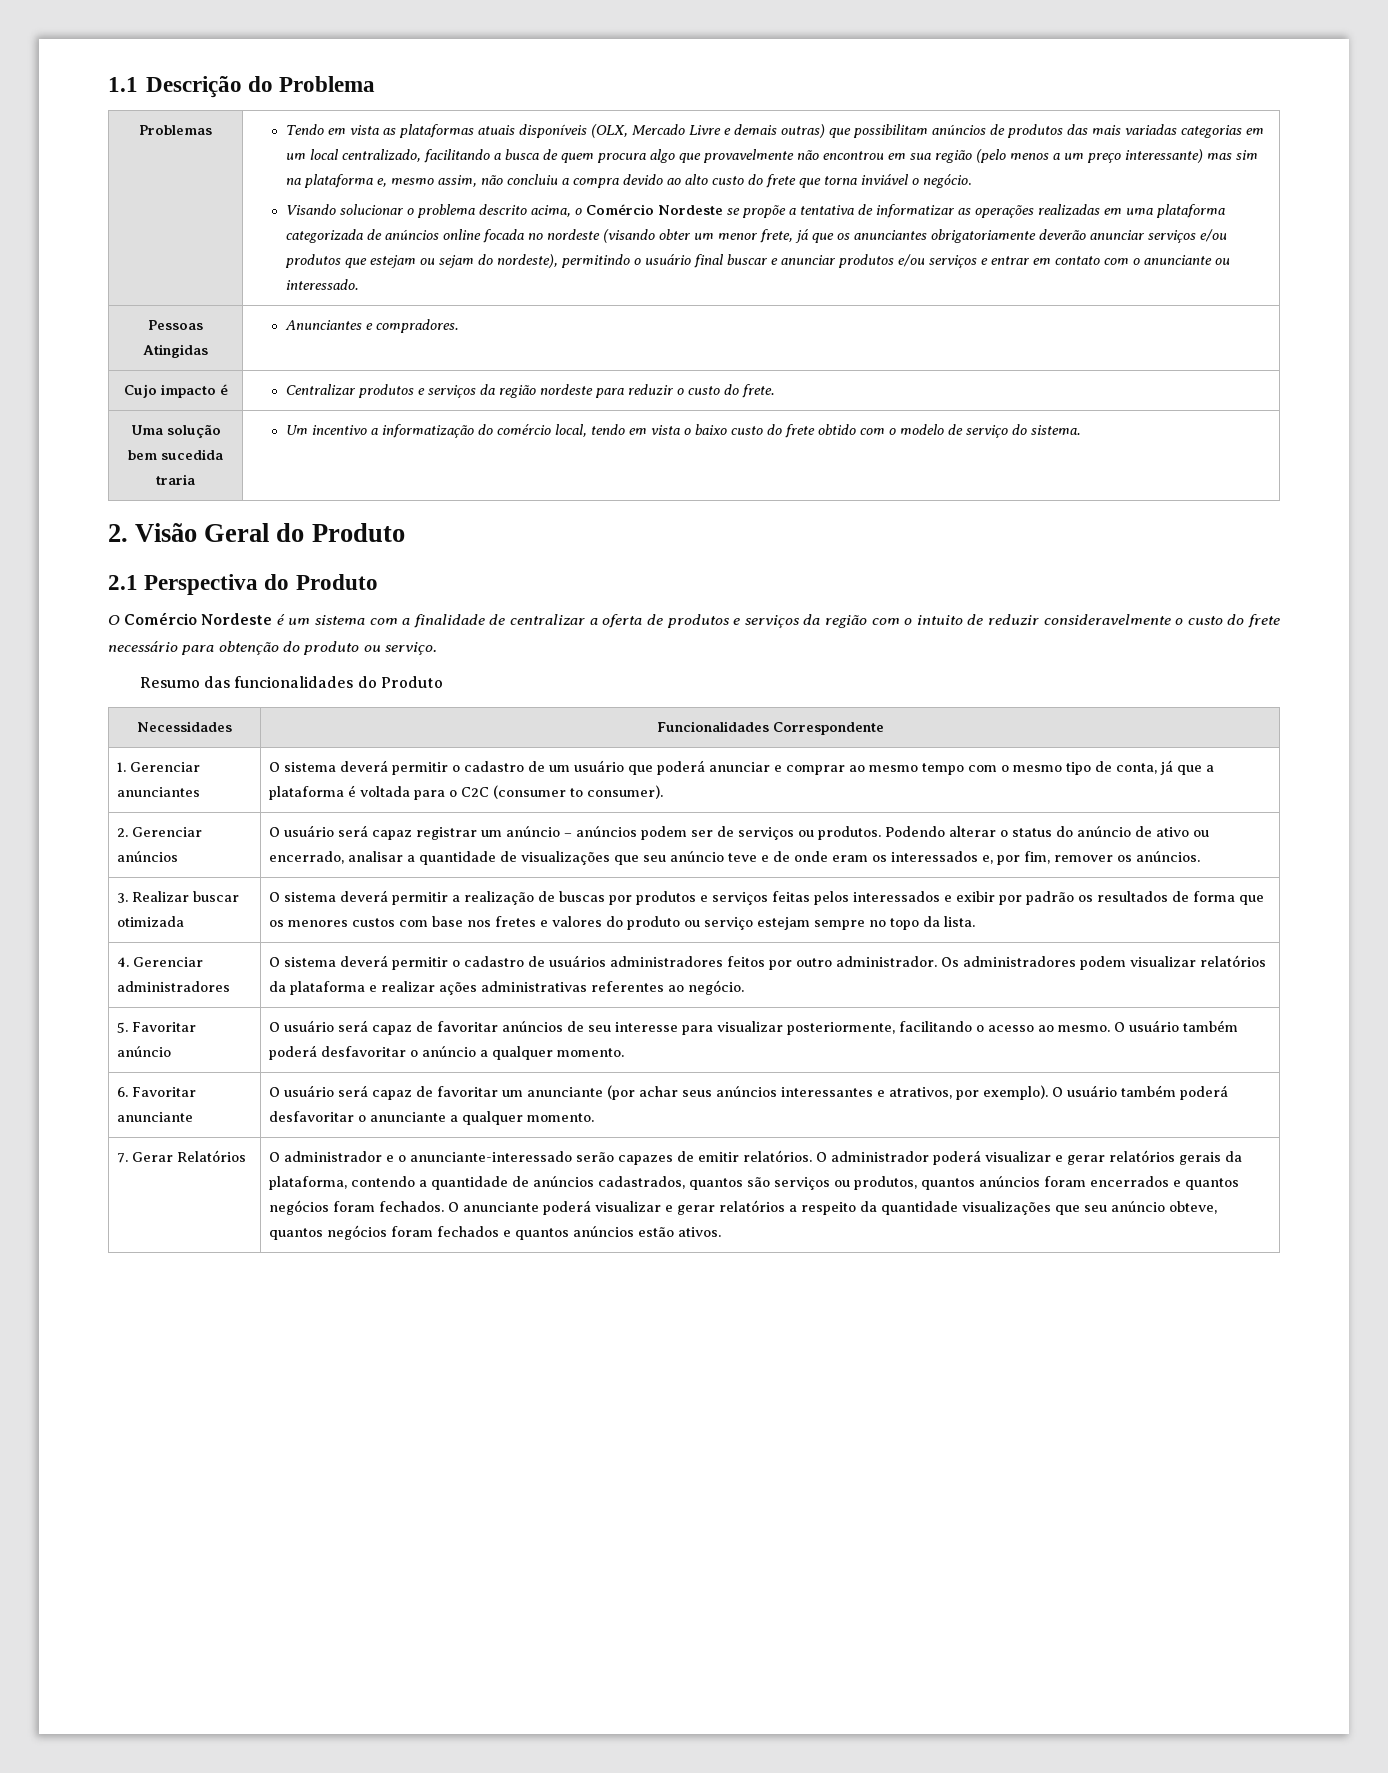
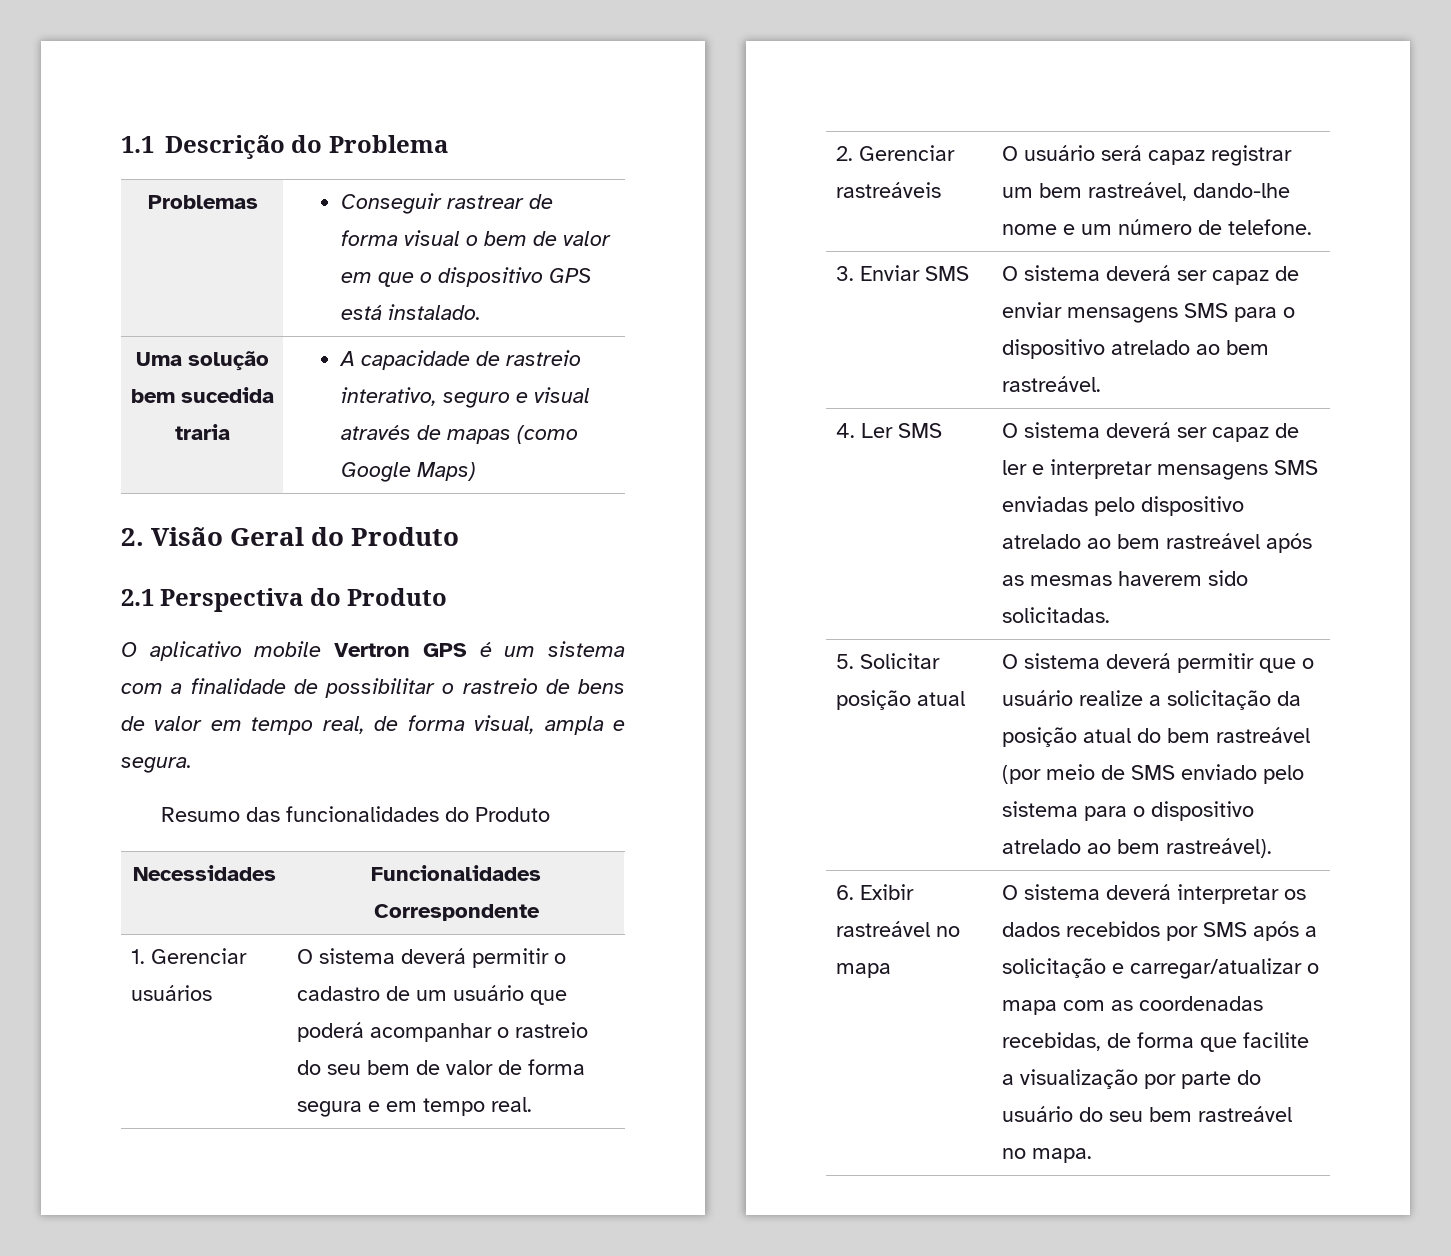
- Tendo em vista as plataformas atuais disponíveis (OLX, Mercado Livre e demais outras) que possibilitam anúncios de produtos das mais variadas categorias em um local centralizado, facilitando a busca de quem procura algo que provavelmente não encontrou em sua região (pelo menos a um preço interessante) mas sim na plataforma e, mesmo assim, não concluiu a compra devido ao alto custo do frete que torna inviável o negócio.
- Visando solucionar o problema descrito acima, o Comércio Nordeste se propõe a tentativa de informatizar as operações realizadas em uma plataforma categorizada de anúncios online focada no nordeste (visando obter um menor frete, já que os anunciantes obrigatoriamente deverão anunciar serviços e/ou produtos que estejam ou sejam do nordeste), permitindo o usuário final buscar e anunciar produtos e/ou serviços e entrar em contato com o anunciante ou interessado.
- Pessoas Atingidas | Anunciantes e compradores.
- Cujo impacto é | Centralizar produtos e serviços da região nordeste para reduzir o custo do frete.
+ Conseguir rastrear de forma visual o bem de valor em que o dispositivo GPS está instalado.
- Uma solução bem sucedida traria | Um incentivo a informatização do comércio local, tendo em vista o baixo custo do frete obtido com o modelo de serviço do sistema.
+ Uma solução bem sucedida traria | A capacidade de rastreio interativo, seguro e visual através de mapas (como Google Maps)
- O Comércio Nordeste é um sistema com a finalidade de centralizar a oferta de produtos e serviços da região com o intuito de reduzir consideravelmente o custo do frete necessário para obtenção do produto ou serviço.
+ O aplicativo mobile Vertron GPS é um sistema com a finalidade de possibilitar o rastreio de bens de valor em tempo real, de forma visual, ampla e segura.
- 1. Gerenciar anunciantes | O sistema deverá permitir o cadastro de um usuário que poderá anunciar e comprar ao mesmo tempo com o mesmo tipo de conta, já que a plataforma é voltada para o C2C (consumer to consumer).
+ 1. Gerenciar usuários | O sistema deverá permitir o cadastro de um usuário que poderá acompanhar o rastreio do seu bem de valor de forma segura e em tempo real.
- 2. Gerenciar anúncios
+ 2. Gerenciar rastreáveis
- O usuário será capaz registrar um anúncio – anúncios podem ser de serviços ou produtos. Podendo alterar o status do anúncio de ativo ou encerrado, analisar a quantidade de visualizações que seu anúncio teve e de onde eram os interessados e, por fim, remover os anúncios.
- 3. Realizar buscar otimizada | O sistema deverá permitir a realização de buscas por produtos e serviços feitas pelos interessados e exibir por padrão os resultados de forma que os menores custos com base nos fretes e valores do produto ou serviço estejam sempre no topo da lista.
- 4. Gerenciar administradores | O sistema deverá permitir o cadastro de usuários administradores feitos por outro administrador. Os administradores podem visualizar relatórios da plataforma e realizar ações administrativas referentes ao negócio.
- 5. Favoritar anúncio | O usuário será capaz de favoritar anúncios de seu interesse para visualizar posteriormente, facilitando o acesso ao mesmo. O usuário também poderá desfavoritar o anúncio a qualquer momento.
- 6. Favoritar anunciante | O usuário será capaz de favoritar um anunciante (por achar seus anúncios interessantes e atrativos, por exemplo). O usuário também poderá desfavoritar o anunciante a qualquer momento.
- 7. Gerar Relatórios | O administrador e o anunciante-interessado serão capazes de emitir relatórios. O administrador poderá visualizar e gerar relatórios gerais da plataforma, contendo a quantidade de anúncios cadastrados, quantos são serviços ou produtos, quantos anúncios foram encerrados e quantos negócios foram fechados. O anunciante poderá visualizar e gerar relatórios a respeito da quantidade visualizações que seu anúncio obteve, quantos negócios foram fechados e quantos anúncios estão ativos.
+ O usuário será capaz registrar um bem rastreável, dando-lhe nome e um número de telefone.
+ 3. Enviar SMS | O sistema deverá ser capaz de enviar mensagens SMS para o dispositivo atrelado ao bem rastreável.
+ 4. Ler SMS | O sistema deverá ser capaz de ler e interpretar mensagens SMS enviadas pelo dispositivo atrelado ao bem rastreável após as mesmas haverem sido solicitadas.
+ 5. Solicitar posição atual | O sistema deverá permitir que o usuário realize a solicitação da posição atual do bem rastreável (por meio de SMS enviado pelo sistema para o dispositivo atrelado ao bem rastreável).
+ 6. Exibir rastreável no mapa | O sistema deverá interpretar os dados recebidos por SMS após a solicitação e carregar/atualizar o mapa com as coordenadas recebidas, de forma que facilite a visualização por parte do usuário do seu bem rastreável no mapa.

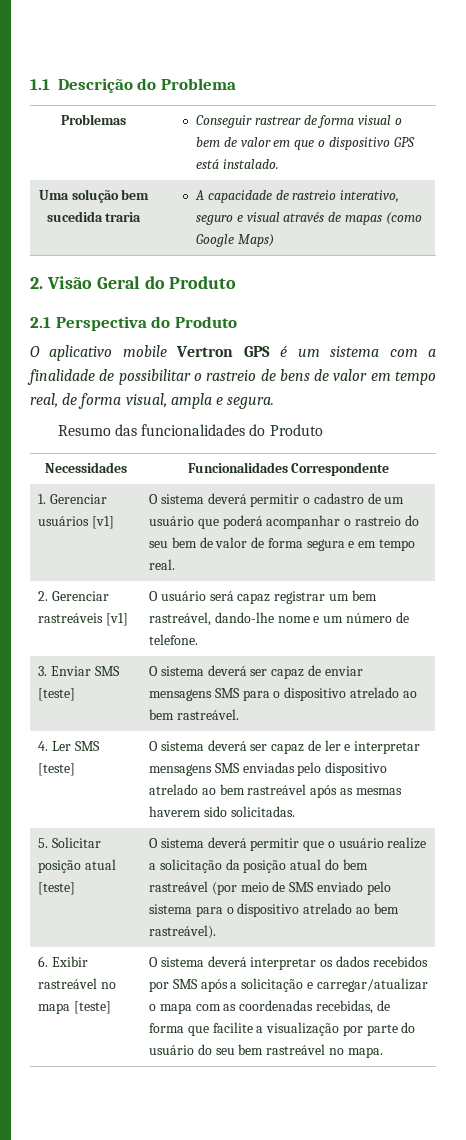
- 1. Gerenciar usuários | O sistema deverá permitir o cadastro de um usuário que poderá acompanhar o rastreio do seu bem de valor de forma segura e em tempo real.
+ 1. Gerenciar usuários [v1] | O sistema deverá permitir o cadastro de um usuário que poderá acompanhar o rastreio do seu bem de valor de forma segura e em tempo real.
- 2. Gerenciar rastreáveis | O usuário será capaz registrar um bem rastreável, dando-lhe nome e um número de telefone.
+ 2. Gerenciar rastreáveis [v1] | O usuário será capaz registrar um bem rastreável, dando-lhe nome e um número de telefone.
- 3. Enviar SMS | O sistema deverá ser capaz de enviar mensagens SMS para o dispositivo atrelado ao bem rastreável.
+ 3. Enviar SMS [teste] | O sistema deverá ser capaz de enviar mensagens SMS para o dispositivo atrelado ao bem rastreável.
- 4. Ler SMS | O sistema deverá ser capaz de ler e interpretar mensagens SMS enviadas pelo dispositivo atrelado ao bem rastreável após as mesmas haverem sido solicitadas.
+ 4. Ler SMS [teste] | O sistema deverá ser capaz de ler e interpretar mensagens SMS enviadas pelo dispositivo atrelado ao bem rastreável após as mesmas haverem sido solicitadas.
- 5. Solicitar posição atual | O sistema deverá permitir que o usuário realize a solicitação da posição atual do bem rastreável (por meio de SMS enviado pelo sistema para o dispositivo atrelado ao bem rastreável).
+ 5. Solicitar posição atual [teste] | O sistema deverá permitir que o usuário realize a solicitação da posição atual do bem rastreável (por meio de SMS enviado pelo sistema para o dispositivo atrelado ao bem rastreável).
- 6. Exibir rastreável no mapa
+ 6. Exibir rastreável no mapa [teste]

